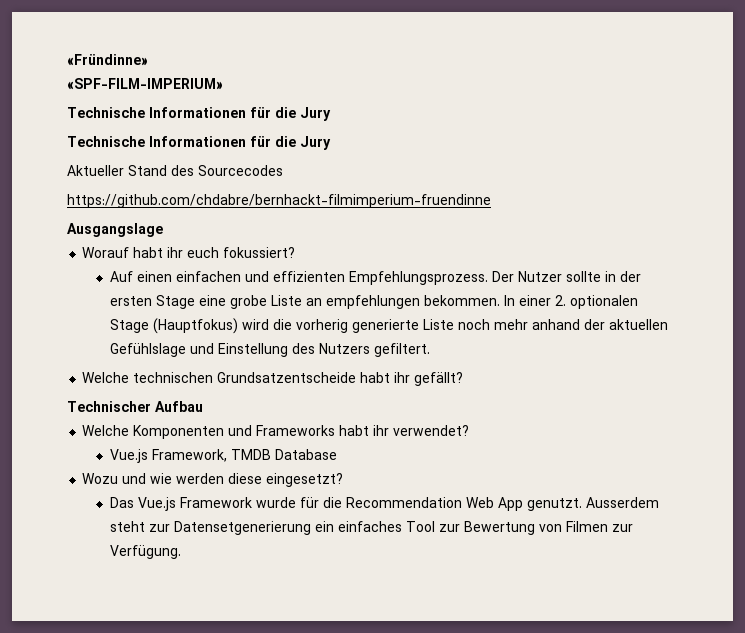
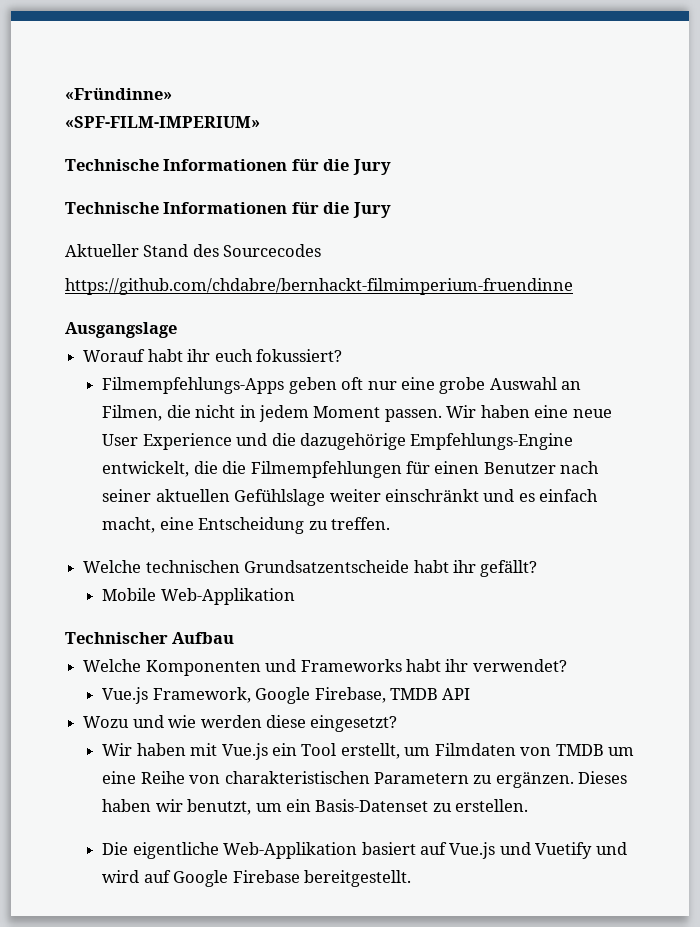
- Auf einen einfachen und effizienten Empfehlungsprozess. Der Nutzer sollte in der ersten Stage eine grobe Liste an empfehlungen bekommen. In einer 2. optionalen Stage (Hauptfokus) wird die vorherig generierte Liste noch mehr anhand der aktuellen Gefühlslage und Einstellung des Nutzers gefiltert.
+ Filmempfehlungs-Apps geben oft nur eine grobe Auswahl an Filmen, die nicht in jedem Moment passen. Wir haben eine neue User Experience und die dazugehörige Empfehlungs-Engine entwickelt, die die Filmempfehlungen für einen Benutzer nach seiner aktuellen Gefühlslage weiter einschränkt und es einfach macht, eine Entscheidung zu treffen.
+ Mobile Web-Applikation
- Vue.js Framework, TMDB Database
+ Vue.js Framework, Google Firebase, TMDB API
- Das Vue.js Framework wurde für die Recommendation Web App genutzt. Ausserdem steht zur Datensetgenerierung ein einfaches Tool zur Bewertung von Filmen zur Verfügung.
+ Wir haben mit Vue.js ein Tool erstellt, um Filmdaten von TMDB um eine Reihe von charakteristischen Parametern zu ergänzen. Dieses haben wir benutzt, um ein Basis-Datenset zu erstellen.
+ Die eigentliche Web-Applikation basiert auf Vue.js und Vuetify und wird auf Google Firebase bereitgestellt.

